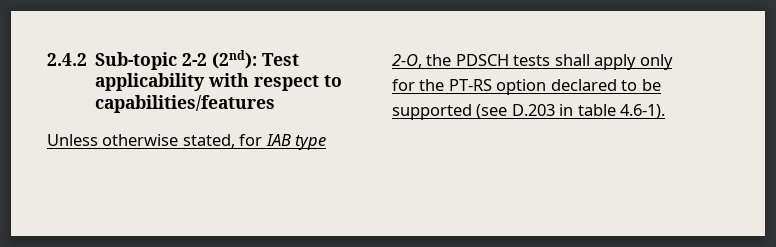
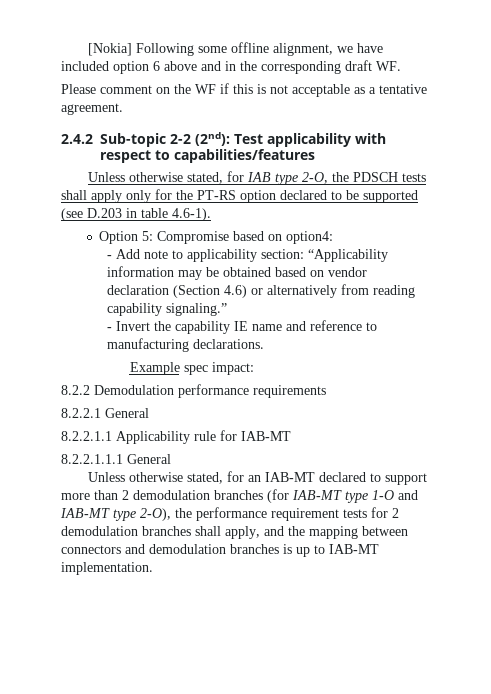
+ [Nokia] Following some offline alignment, we have included option 6 above and in the corresponding draft WF.
+ Please comment on the WF if this is not acceptable as a tentative agreement.
+ Option 5: Compromise based on option4:
+ - Add note to applicability section: “Applicability information may be obtained based on vendor declaration (Section 4.6) or alternatively from reading capability signaling.”
+ - Invert the capability IE name and reference to manufacturing declarations.
+ Example spec impact:
+ 8.2.2 Demodulation performance requirements
+ 8.2.2.1 General
+ 8.2.2.1.1 Applicability rule for IAB-MT
+ 8.2.2.1.1.1 General
+ Unless otherwise stated, for an IAB-MT declared to support more than 2 demodulation branches (for IAB-MT type 1-O and IAB-MT type 2-O), the performance requirement tests for 2 demodulation branches shall apply, and the mapping between connectors and demodulation branches is up to IAB-MT implementation.

